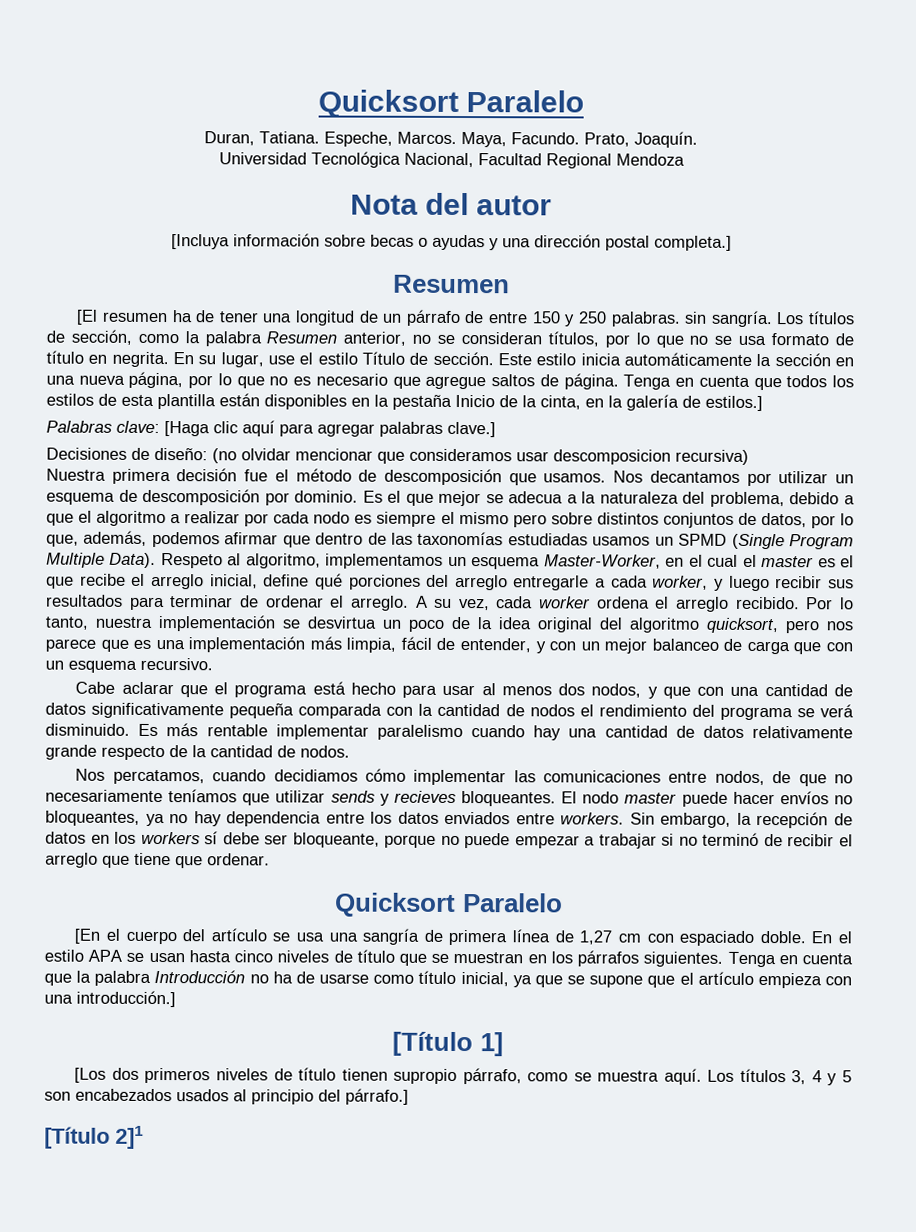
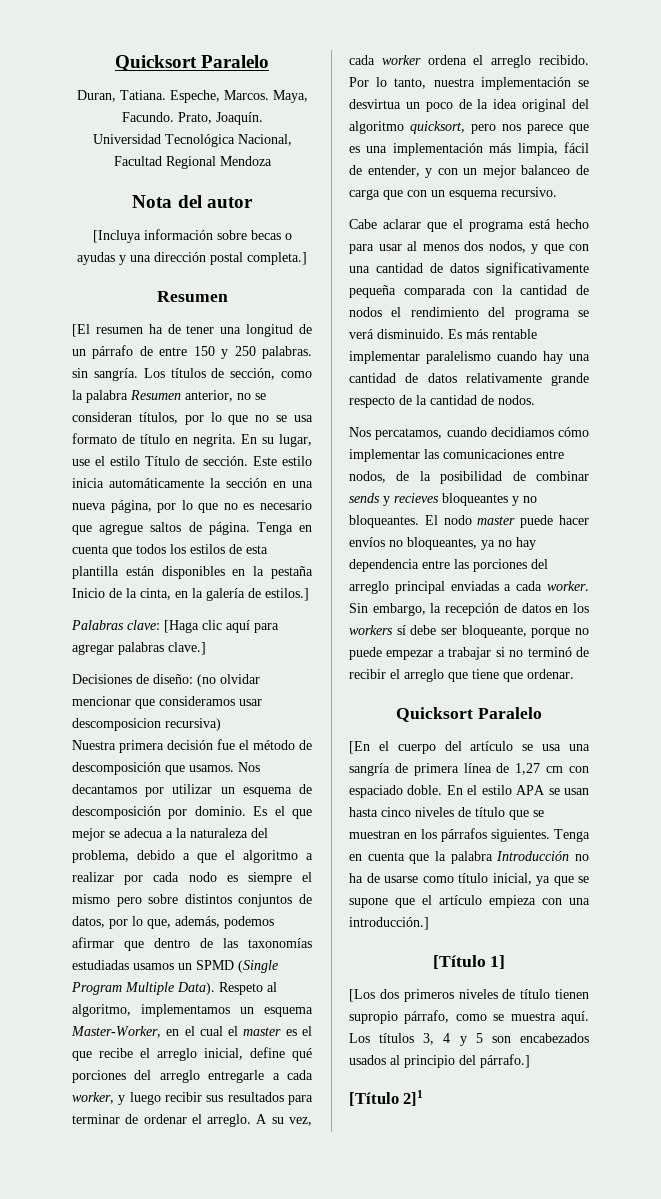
- Nos percatamos, cuando decidiamos cómo implementar las comunicaciones entre nodos, de que no necesariamente teníamos que utilizar sends y recieves bloqueantes.
+ Nos percatamos, cuando decidiamos cómo implementar las comunicaciones entre nodos, de la posibilidad de combinar sends y recieves bloqueantes y no bloqueantes.
- El nodo master puede hacer envíos no bloqueantes, ya no hay dependencia entre los datos enviados entre workers.
+ El nodo master puede hacer envíos no bloqueantes, ya no hay dependencia entre las porciones del arreglo principal enviadas a cada worker.

